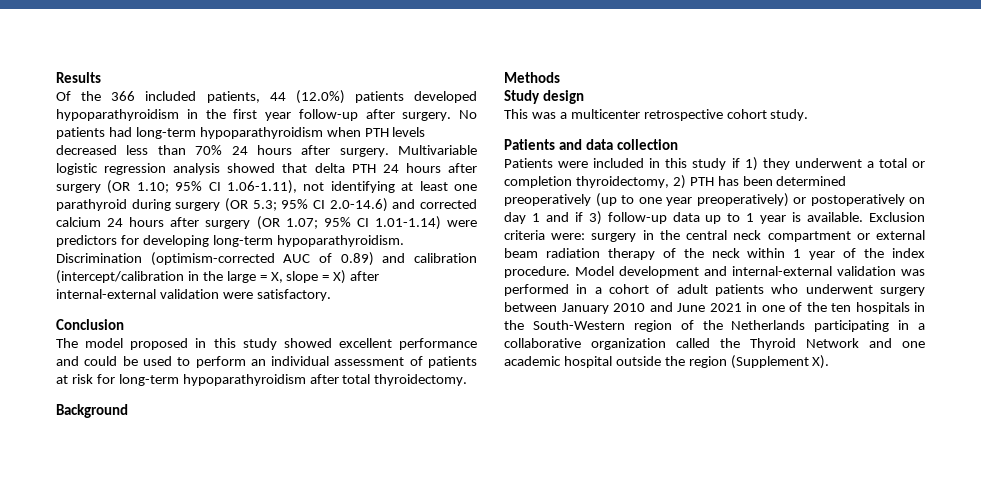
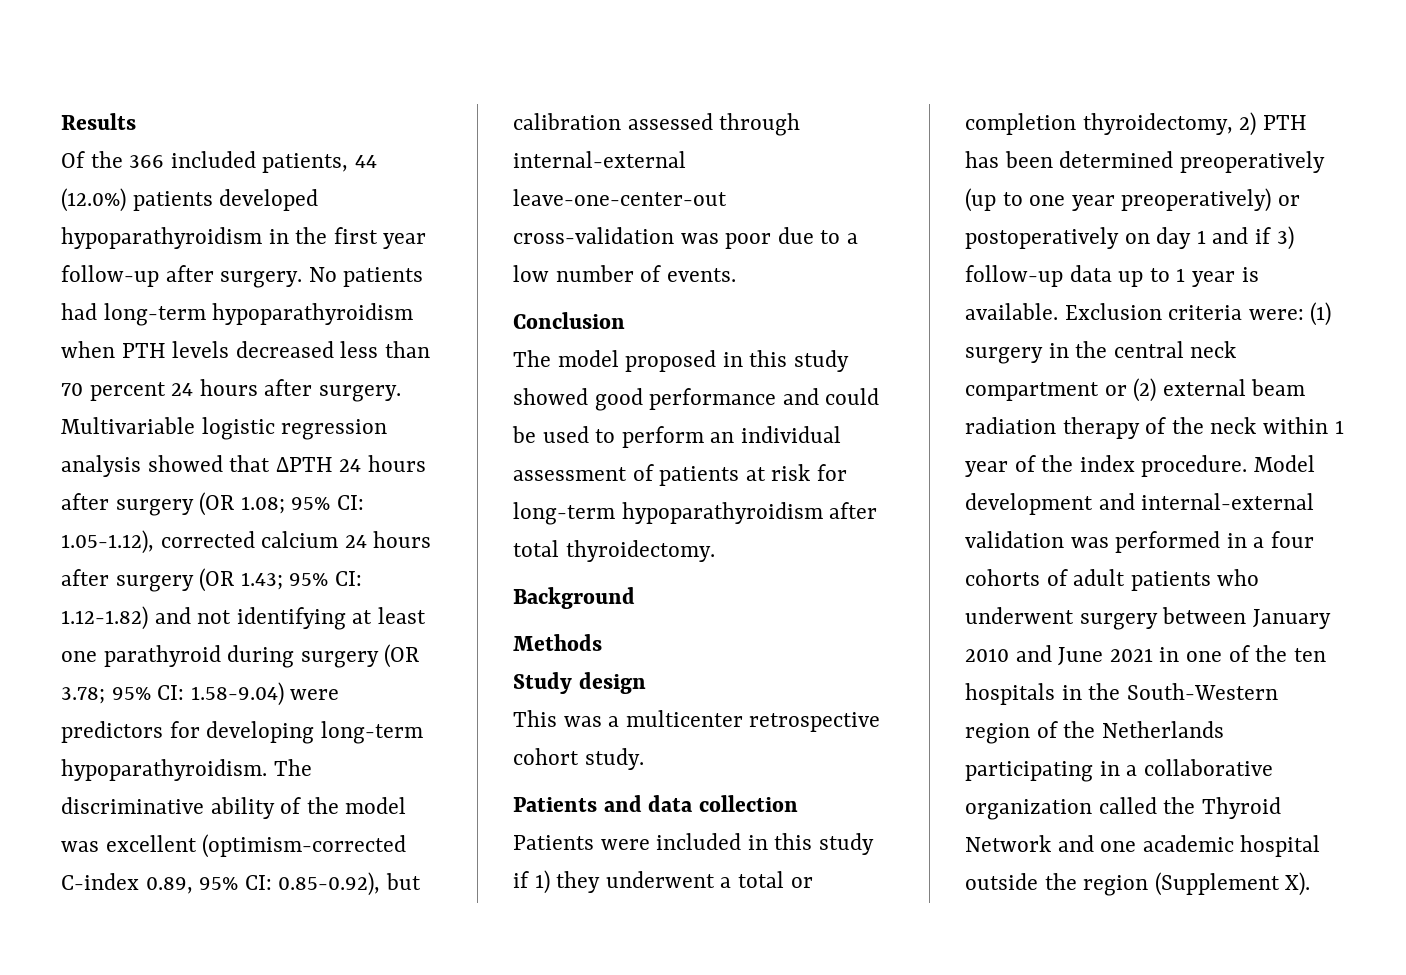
- No patients had long-term hypoparathyroidism when PTH levels decreased less than 70% 24 hours after surgery.
+ No patients had long-term hypoparathyroidism when PTH levels decreased less than 70 percent 24 hours after surgery.
- Multivariable logistic regression analysis showed that delta PTH 24 hours after surgery (OR 1.10; 95% CI 1.06-1.11), not identifying at least one parathyroid during surgery (OR 5.3; 95% CI 2.0-14.6) and corrected calcium 24 hours after surgery (OR 1.07; 95% CI 1.01-1.14) were predictors for developing long-term hypoparathyroidism.
+ Multivariable logistic regression analysis showed that ΔPTH 24 hours after surgery (OR 1.08; 95% CI: 1.05-1.12), corrected calcium 24 hours after surgery (OR 1.43; 95% CI: 1.12-1.82) and not identifying at least one parathyroid during surgery (OR 3.78; 95% CI: 1.58-9.04) were predictors for developing long-term hypoparathyroidism.
- Discrimination (optimism-corrected AUC of 0.89) and calibration (intercept/calibration in the large = X, slope = X) after internal-external validation were satisfactory.
+ The discriminative ability of the model was excellent (optimism-corrected C-index 0.89, 95% CI: 0.85-0.92), but calibration assessed through internal-external leave-one-center-out cross-validation was poor due to a low number of events.
- The model proposed in this study showed excellent performance and could be used to perform an individual assessment of patients at risk for long-term hypoparathyroidism after total thyroidectomy.
+ The model proposed in this study showed good performance and could be used to perform an individual assessment of patients at risk for long-term hypoparathyroidism after total thyroidectomy.
- Exclusion criteria were: surgery in the central neck compartment or external beam radiation therapy of the neck within 1 year of the index procedure.
+ Exclusion criteria were: (1) surgery in the central neck compartment or (2) external beam radiation therapy of the neck within 1 year of the index procedure.
- Model development and internal-external validation was performed in a cohort of adult patients who underwent surgery between January 2010 and June 2021 in one of the ten hospitals in the South-Western region of the Netherlands participating in a collaborative organization called the Thyroid Network and one academic hospital outside the region (Supplement X).
+ Model development and internal-external validation was performed in a four cohorts of adult patients who underwent surgery between January 2010 and June 2021 in one of the ten hospitals in the South-Western region of the Netherlands participating in a collaborative organization called the Thyroid Network and one academic hospital outside the region (Supplement X).

